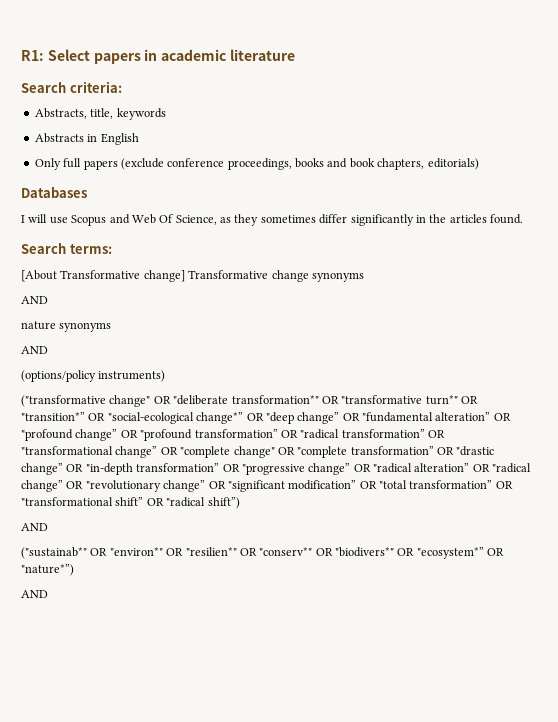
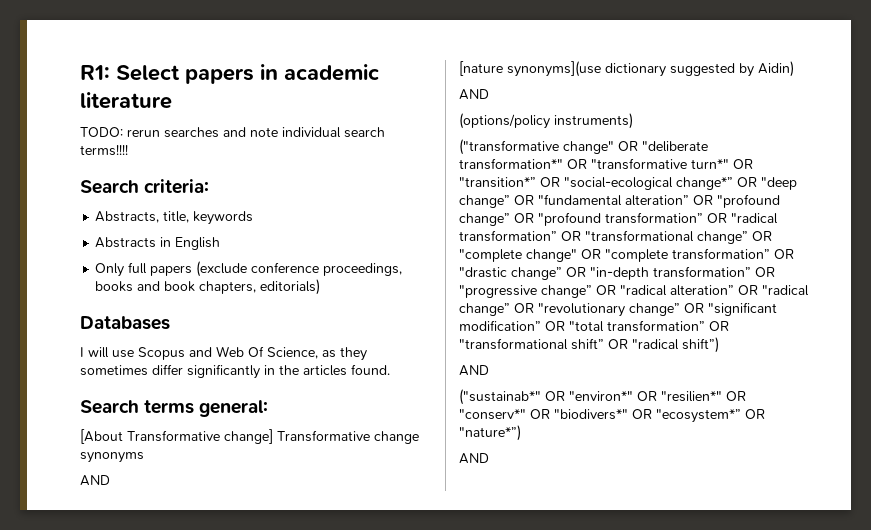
+ TODO: rerun searches and note individual search terms!!!!
- Search terms:
+ Search terms general:
- nature synonyms
+ [nature synonyms](use dictionary suggested by Aidin)

